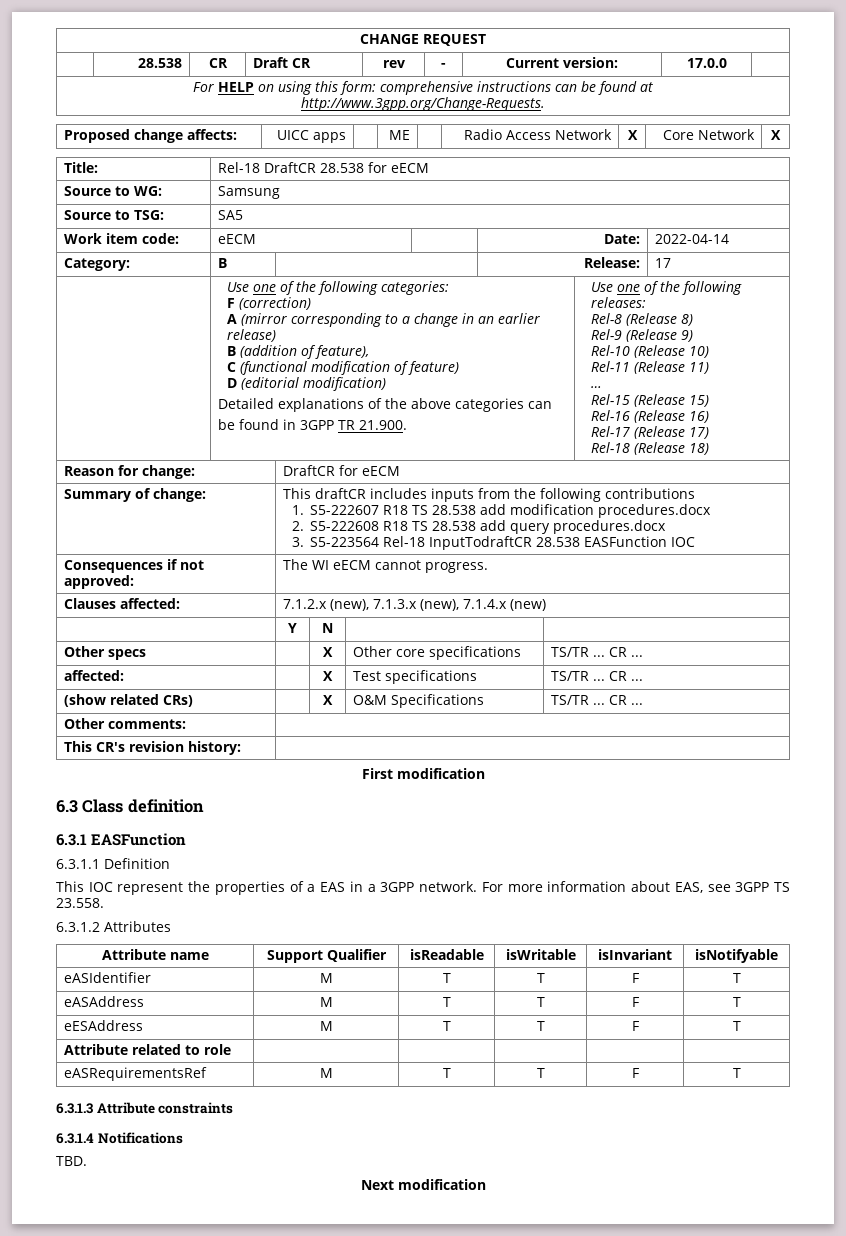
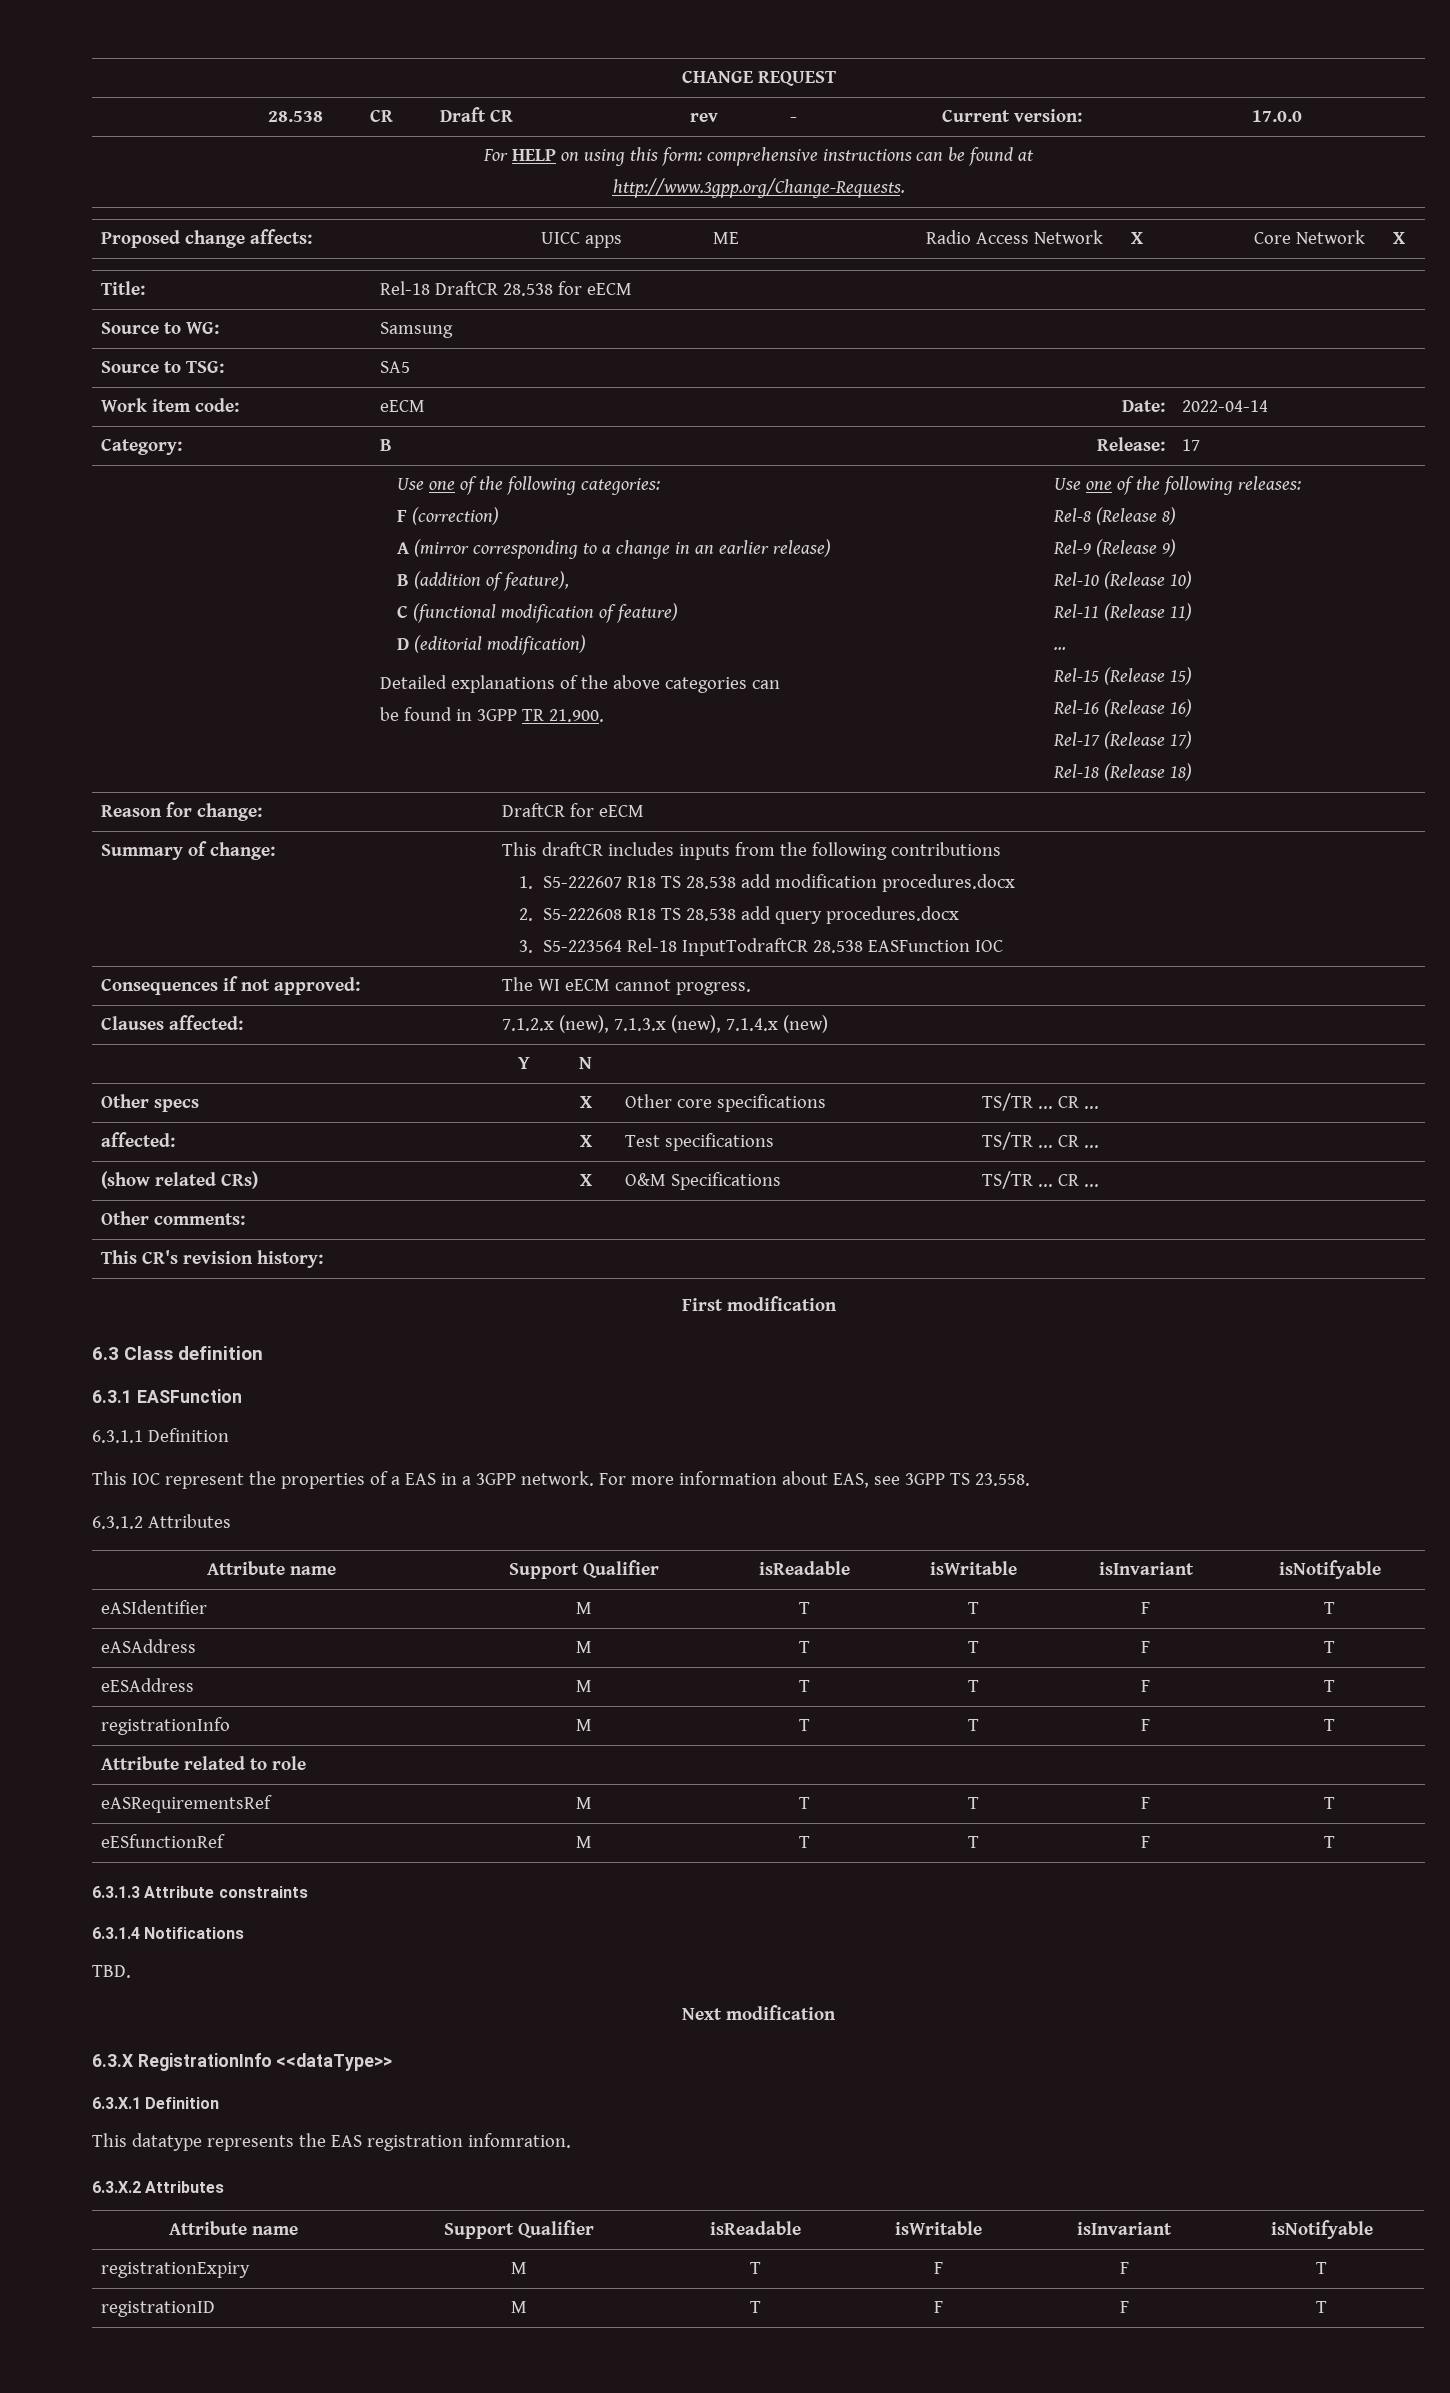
+ registrationInfo | M | T | T | F | T
+ eESfunctionRef | M | T | T | F | T
+ 6.3.X RegistrationInfo <<dataType>>
+ 6.3.X.1 Definition
+ This datatype represents the EAS registration infomration.
+ 6.3.X.2 Attributes
+ Attribute name | Support Qualifier | isReadable | isWritable | isInvariant | isNotifyable
+ registrationExpiry | M | T | F | F | T
+ registrationID | M | T | F | F | T

